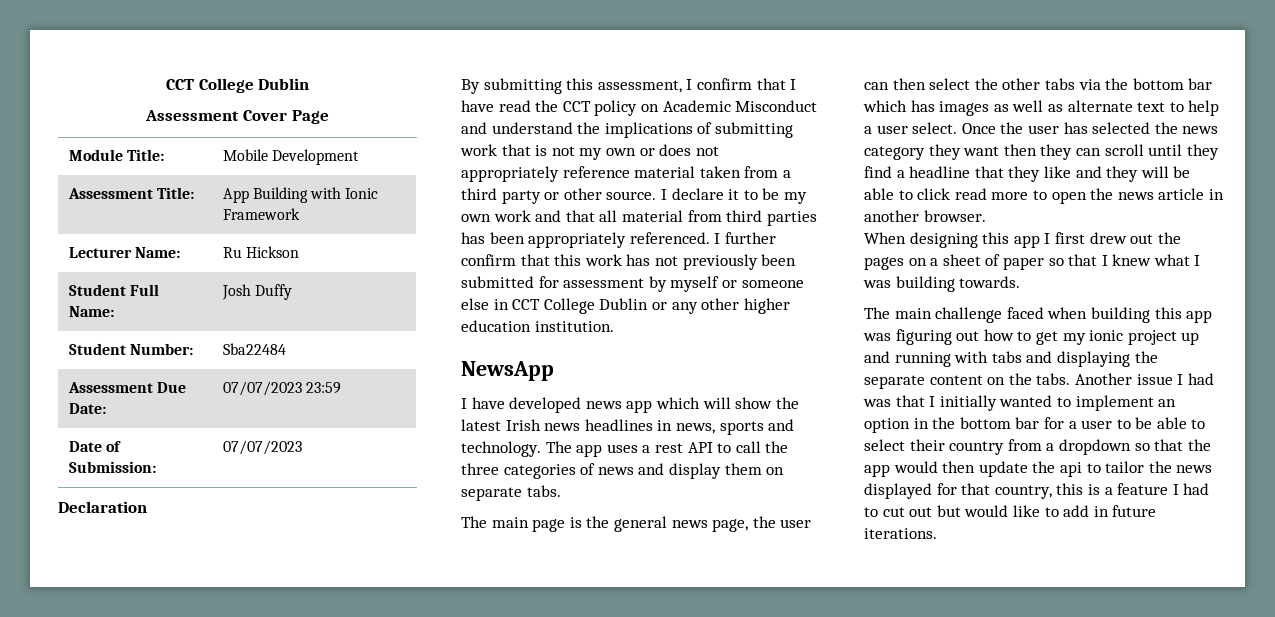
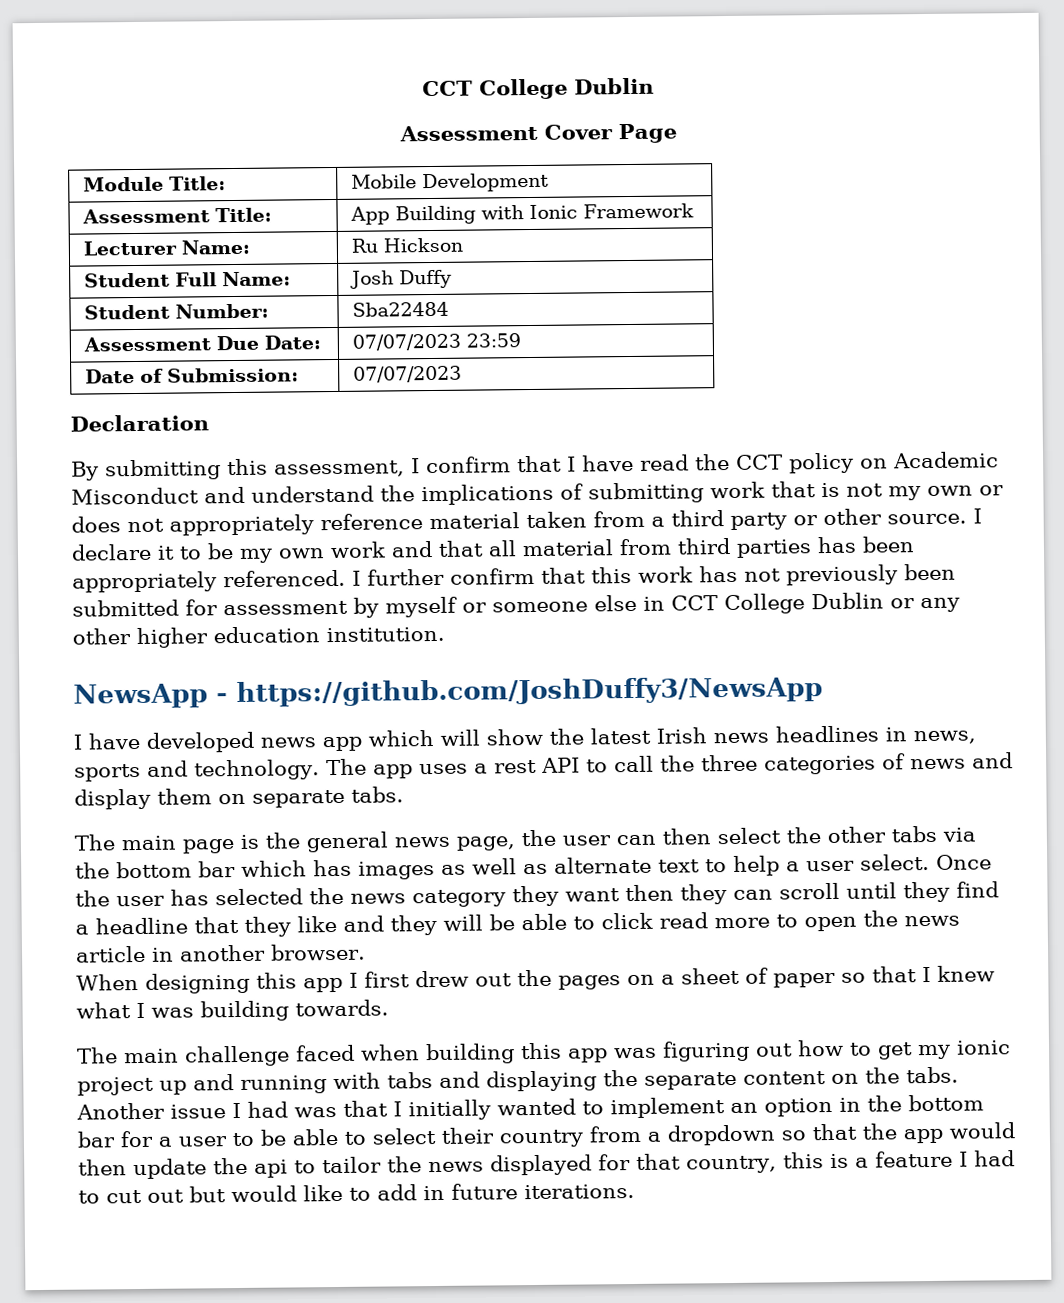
- NewsApp
+ NewsApp - https://github.com/JoshDuffy3/NewsApp

